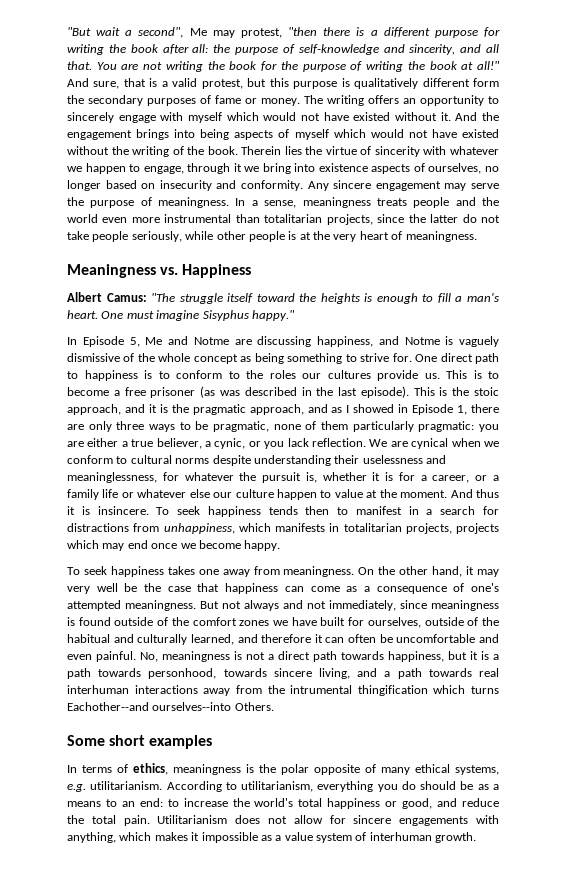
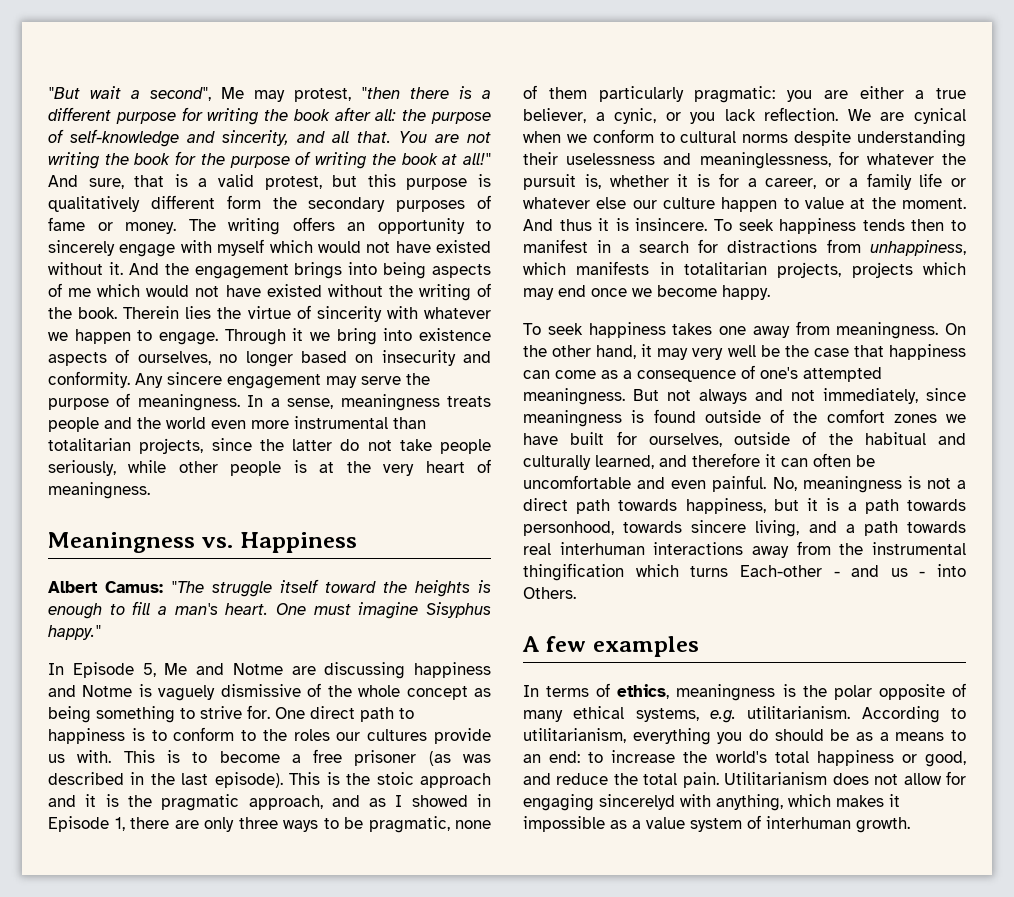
- And the engagement brings into being aspects of myself which would not have existed without the writing of the book.
+ And the engagement brings into being aspects of me which would not have existed without the writing of the book.
- Therein lies the virtue of sincerity with whatever we happen to engage, through it we bring into existence aspects of ourselves, no longer based on insecurity and conformity.
+ Therein lies the virtue of sincerity with whatever we happen to engage. Through it we bring into existence aspects of ourselves, no longer based on insecurity and conformity.
- In Episode 5, Me and Notme are discussing happiness, and Notme is vaguely dismissive of the whole concept as being something to strive for.
+ In Episode 5, Me and Notme are discussing happiness and Notme is vaguely dismissive of the whole concept as being something to strive for.
- One direct path to happiness is to conform to the roles our cultures provide us.
+ One direct path to happiness is to conform to the roles our cultures provide us with.
- This is the stoic approach, and it is the pragmatic approach, and as I showed in Episode 1, there are only three ways to be pragmatic, none of them particularly pragmatic: you are either a true believer, a cynic, or you lack reflection.
+ This is the stoic approach and it is the pragmatic approach, and as I showed in Episode 1, there are only three ways to be pragmatic, none of them particularly pragmatic: you are either a true believer, a cynic, or you lack reflection.
- No, meaningness is not a direct path towards happiness, but it is a path towards personhood, towards sincere living, and a path towards real interhuman interactions away from the intrumental thingification which turns Eachother--and ourselves--into Others.
+ No, meaningness is not a direct path towards happiness, but it is a path towards personhood, towards sincere living, and a path towards real interhuman interactions away from the instrumental thingification which turns Each-other - and us - into Others.
- Some short examples
+ A few examples
- Utilitarianism does not allow for sincere engagements with anything, which makes it impossible as a value system of interhuman growth.
+ Utilitarianism does not allow for engaging sincerelyd with anything, which makes it impossible as a value system of interhuman growth.

